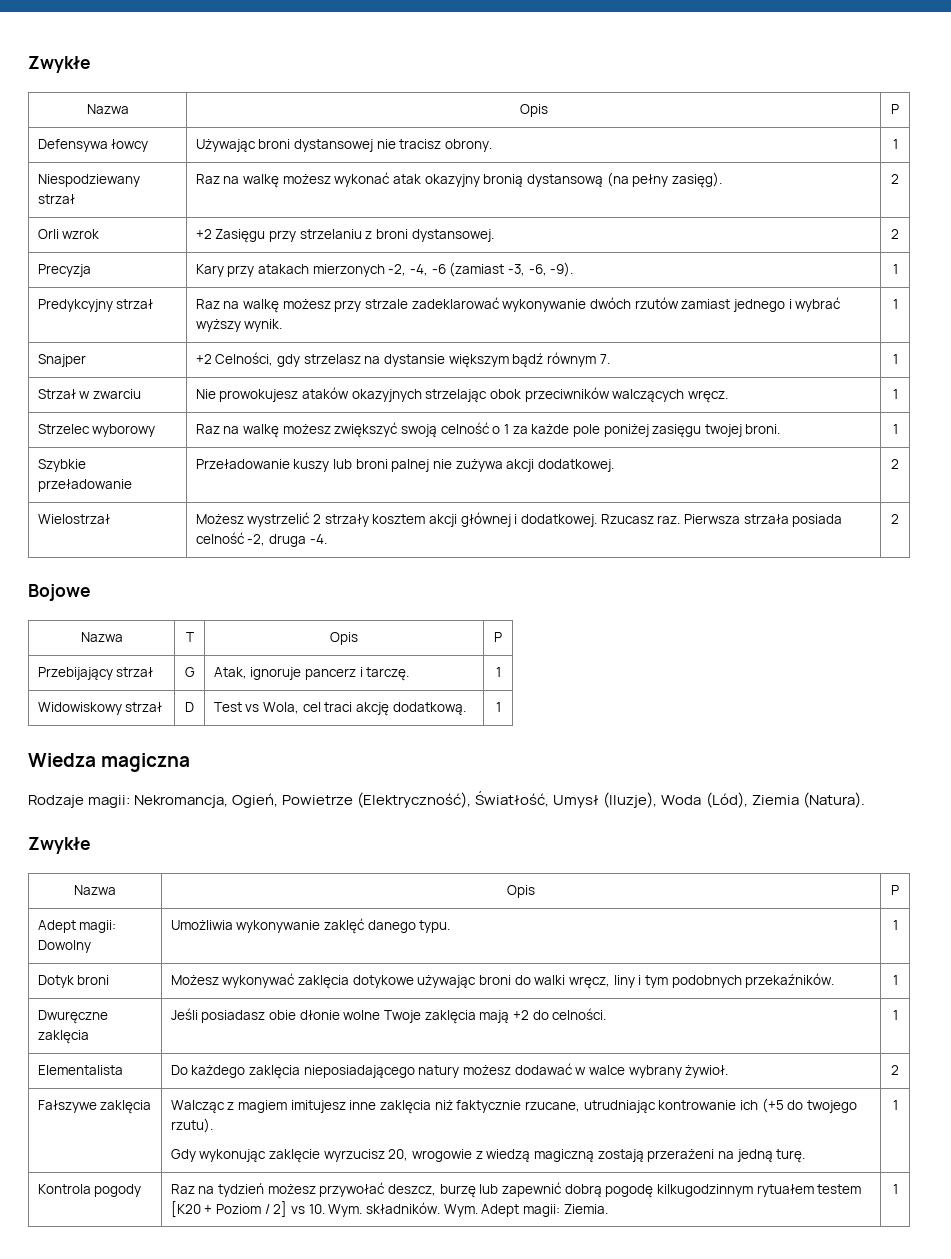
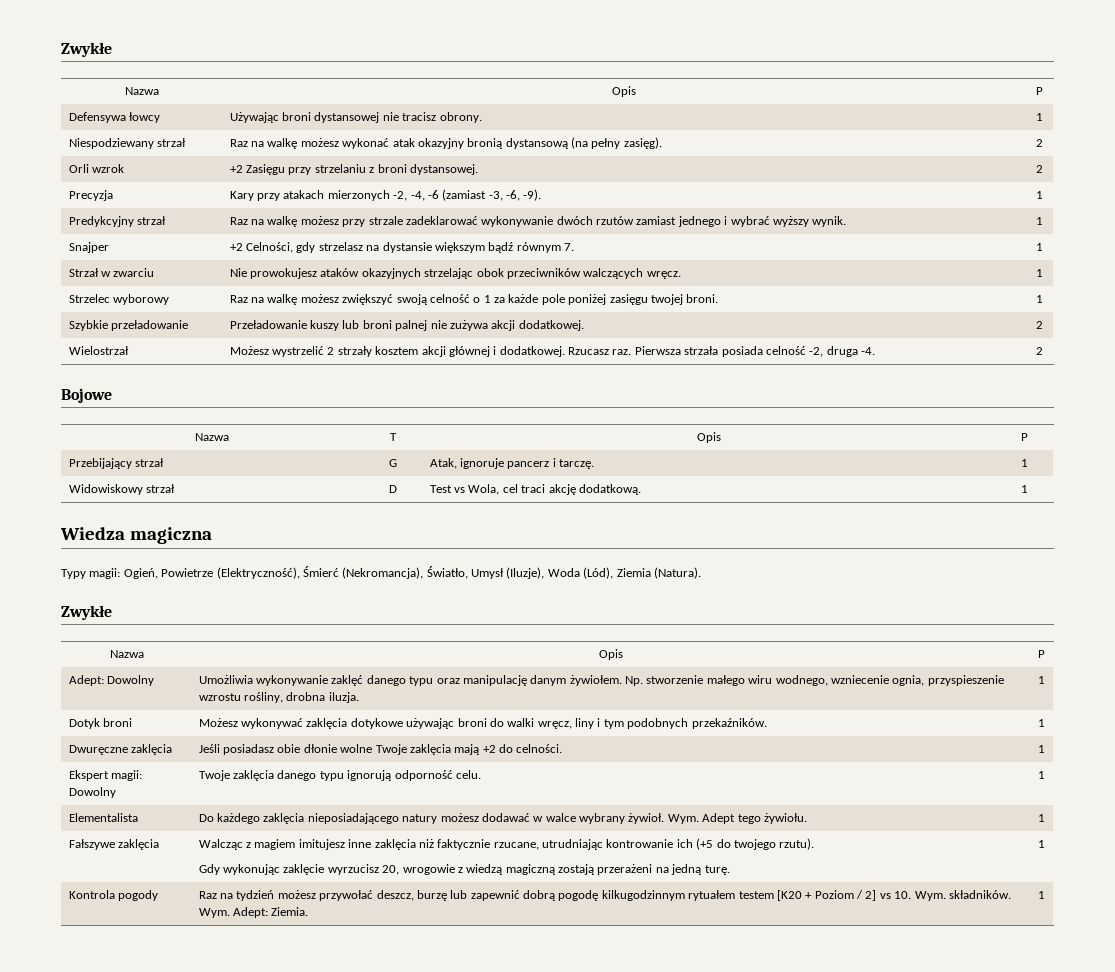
- Rodzaje magii: Nekromancja, Ogień, Powietrze (Elektryczność), Światłość, Umysł (Iluzje), Woda (Lód), Ziemia (Natura).
+ Typy magii: Ogień, Powietrze (Elektryczność), Śmierć (Nekromancja), Światło, Umysł (Iluzje), Woda (Lód), Ziemia (Natura).
- Adept magii: Dowolny | Umożliwia wykonywanie zaklęć danego typu. | 1
+ Adept: Dowolny | Umożliwia wykonywanie zaklęć danego typu oraz manipulację danym żywiołem. Np. stworzenie małego wiru wodnego, wzniecenie ognia, przyspieszenie wzrostu rośliny, drobna iluzja. | 1
+ Ekspert magii: Dowolny | Twoje zaklęcia danego typu ignorują odporność celu. | 1
- Elementalista | Do każdego zaklęcia nieposiadającego natury możesz dodawać w walce wybrany żywioł. | 2
+ Elementalista | Do każdego zaklęcia nieposiadającego natury możesz dodawać w walce wybrany żywioł. Wym. Adept tego żywiołu. | 1
- Kontrola pogody | Raz na tydzień możesz przywołać deszcz, burzę lub zapewnić dobrą pogodę kilkugodzinnym rytuałem testem [K20 + Poziom / 2] vs 10. Wym. składników. Wym. Adept magii: Ziemia. | 1
+ Kontrola pogody | Raz na tydzień możesz przywołać deszcz, burzę lub zapewnić dobrą pogodę kilkugodzinnym rytuałem testem [K20 + Poziom / 2] vs 10. Wym. składników. Wym. Adept: Ziemia. | 1

